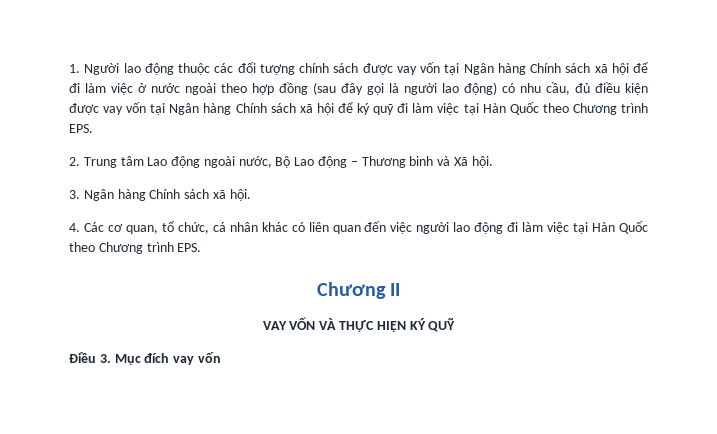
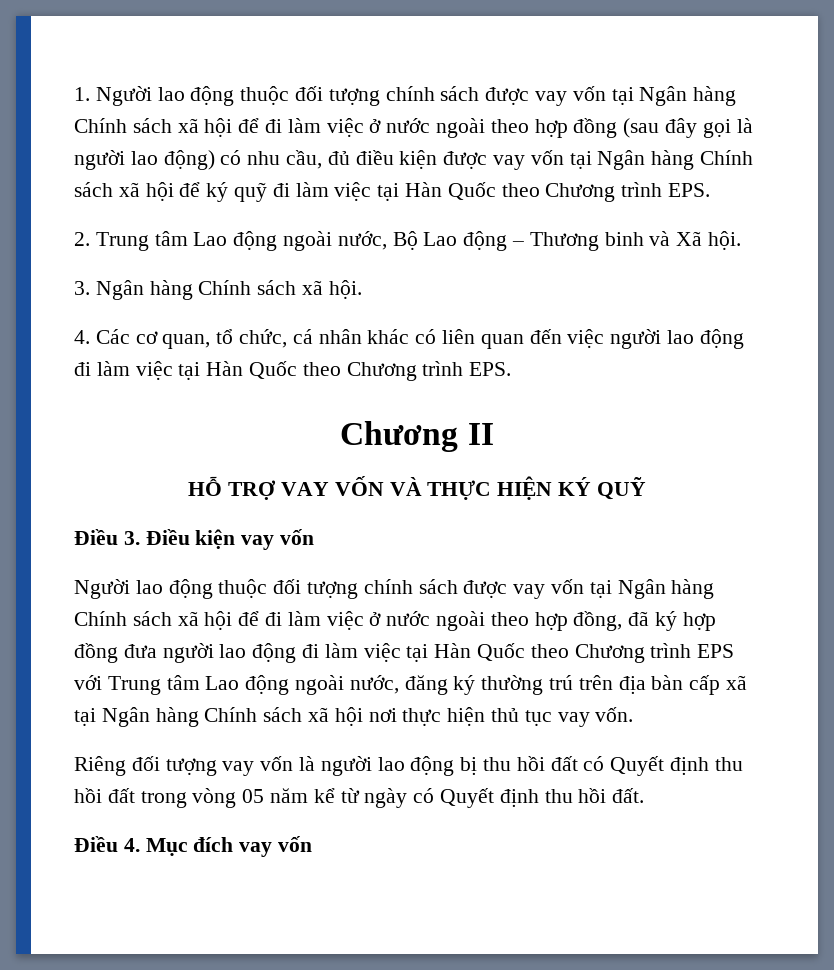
- 1. Người lao động thuộc các đối tượng chính sách được vay vốn tại Ngân hàng Chính sách xã hội để đi làm việc ở nước ngoài theo hợp đồng (sau đây gọi là người lao động) có nhu cầu, đủ điều kiện được vay vốn tại Ngân hàng Chính sách xã hội để ký quỹ đi làm việc tại Hàn Quốc theo Chương trình EPS.
+ 1. Người lao động thuộc đối tượng chính sách được vay vốn tại Ngân hàng Chính sách xã hội để đi làm việc ở nước ngoài theo hợp đồng (sau đây gọi là người lao động) có nhu cầu, đủ điều kiện được vay vốn tại Ngân hàng Chính sách xã hội để ký quỹ đi làm việc tại Hàn Quốc theo Chương trình EPS.
- VAY VỐN VÀ THỰC HIỆN KÝ QUỸ
+ HỖ TRỢ VAY VỐN VÀ THỰC HIỆN KÝ QUỸ
- Điều 3. Mục đích vay vốn
+ Điều 3. Điều kiện vay vốn
+ Người lao động thuộc đối tượng chính sách được vay vốn tại Ngân hàng Chính sách xã hội để đi làm việc ở nước ngoài theo hợp đồng, đã ký hợp đồng đưa người lao động đi làm việc tại Hàn Quốc theo Chương trình EPS với Trung tâm Lao động ngoài nước, đăng ký thường trú trên địa bàn cấp xã tại Ngân hàng Chính sách xã hội nơi thực hiện thủ tục vay vốn.
+ Riêng đối tượng vay vốn là người lao động bị thu hồi đất có Quyết định thu hồi đất trong vòng 05 năm kể từ ngày có Quyết định thu hồi đất.
+ Điều 4. Mục đích vay vốn

